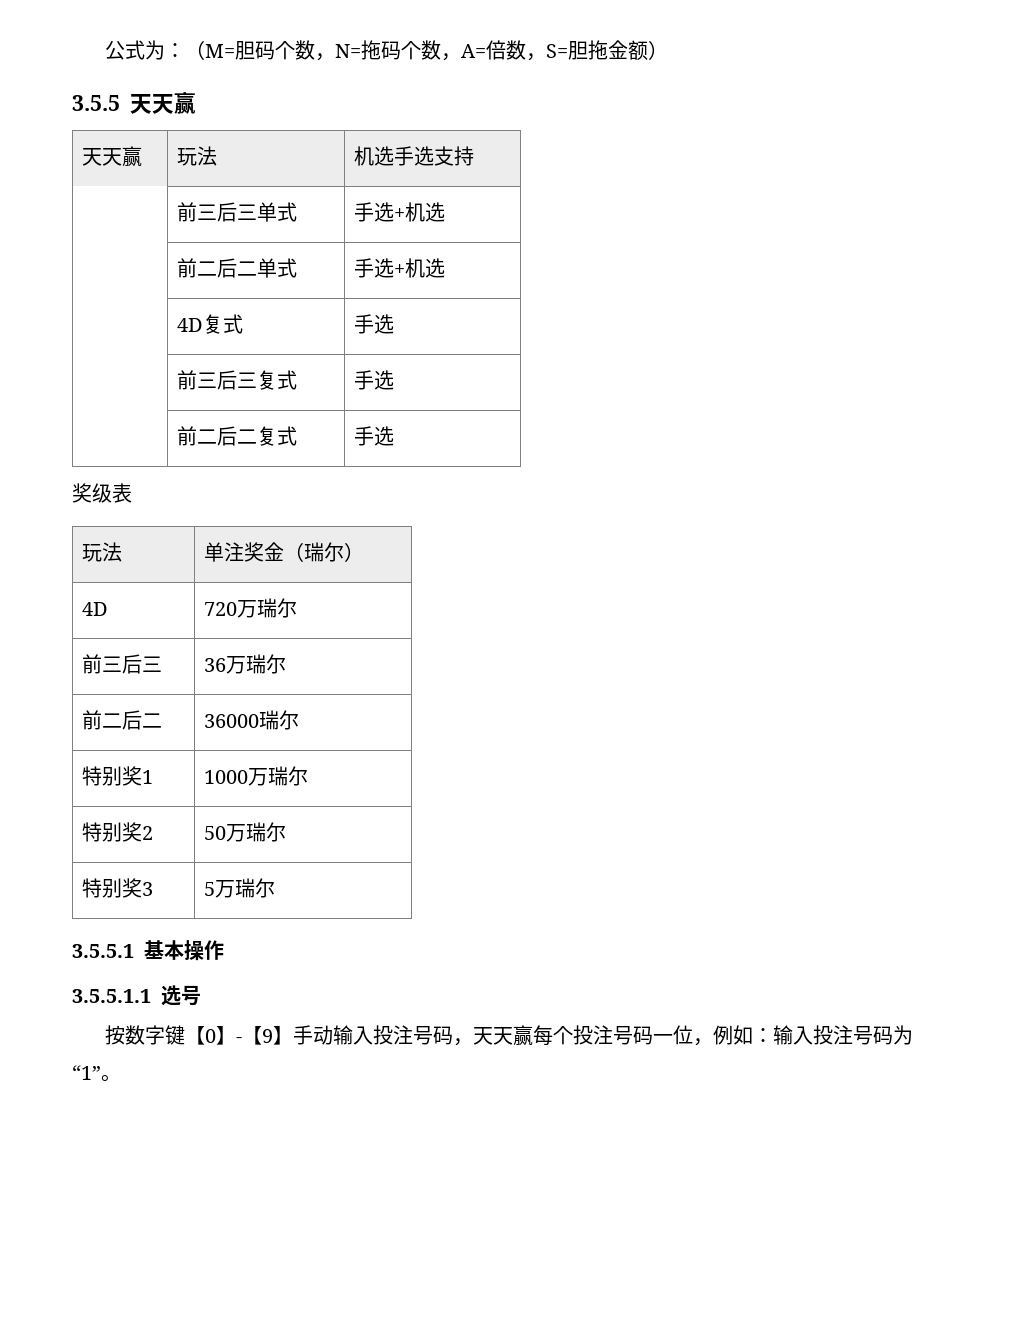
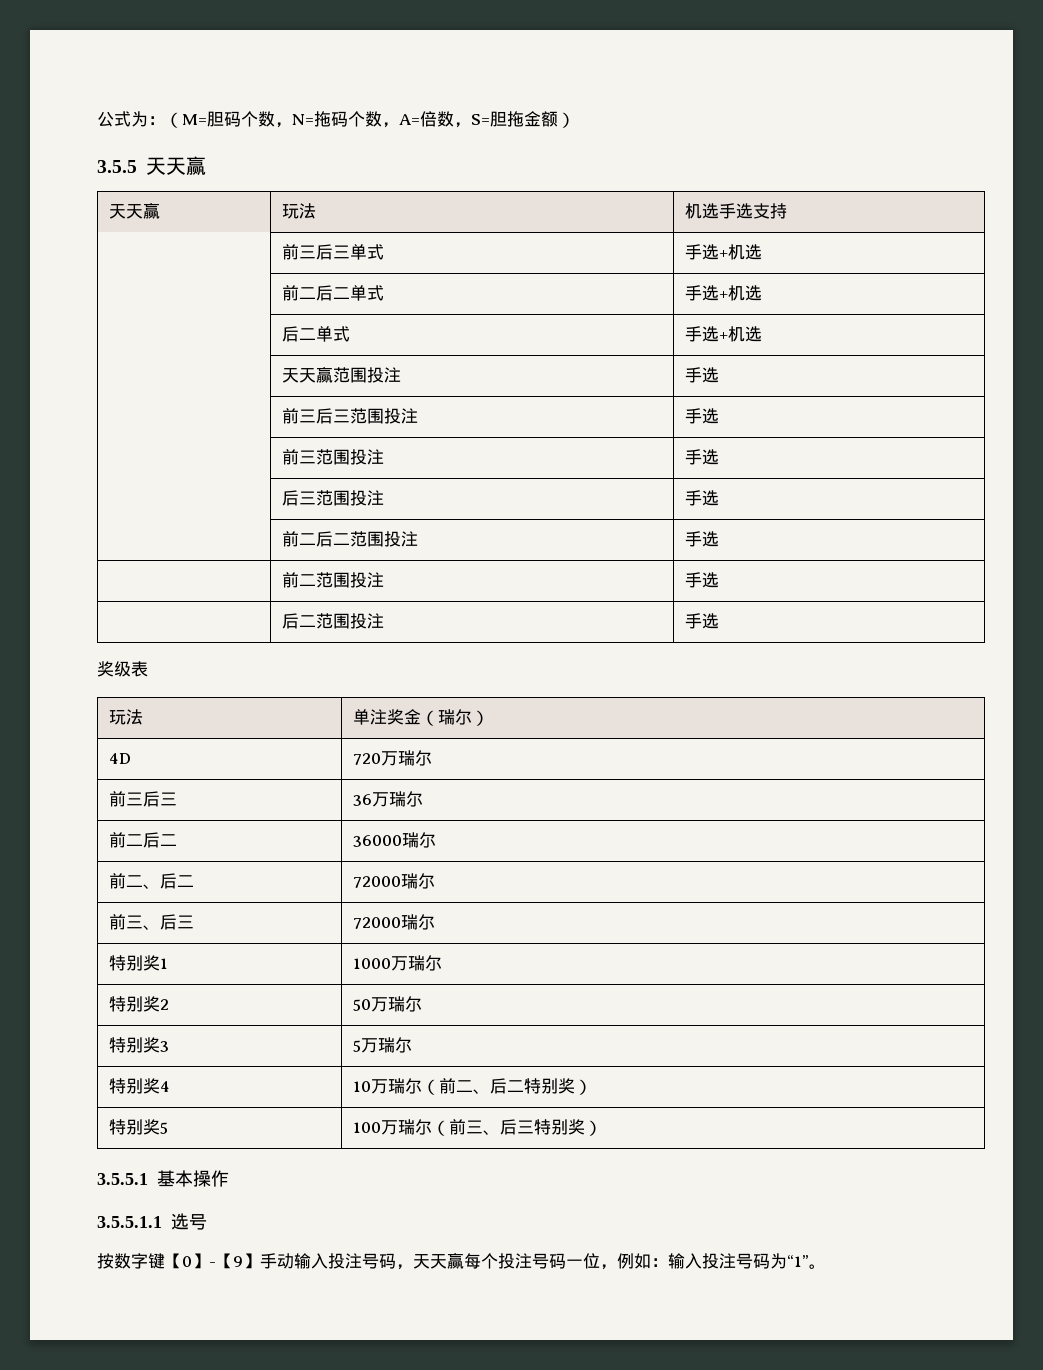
- | 4D复式 | 手选
- | 前三后三复式 | 手选
- | 前二后二复式 | 手选
+ | 后二单式 | 手选+机选
+ | 天天赢范围投注 | 手选
+ | 前三后三范围投注 | 手选
+ | 前三范围投注 | 手选
+ | 后三范围投注 | 手选
+ | 前二后二范围投注 | 手选
+ | 前二范围投注 | 手选
+ | 后二范围投注 | 手选
+ 前二、后二 | 72000瑞尔
+ 前三、后三 | 72000瑞尔
+ 特别奖4 | 10万瑞尔（前二、后二特别奖）
+ 特别奖5 | 100万瑞尔（前三、后三特别奖）

